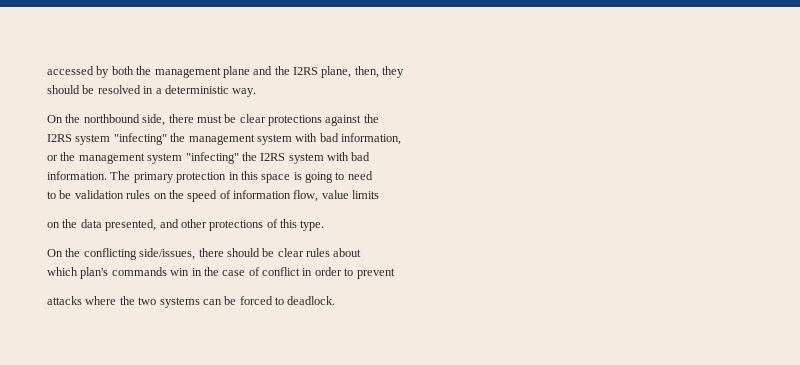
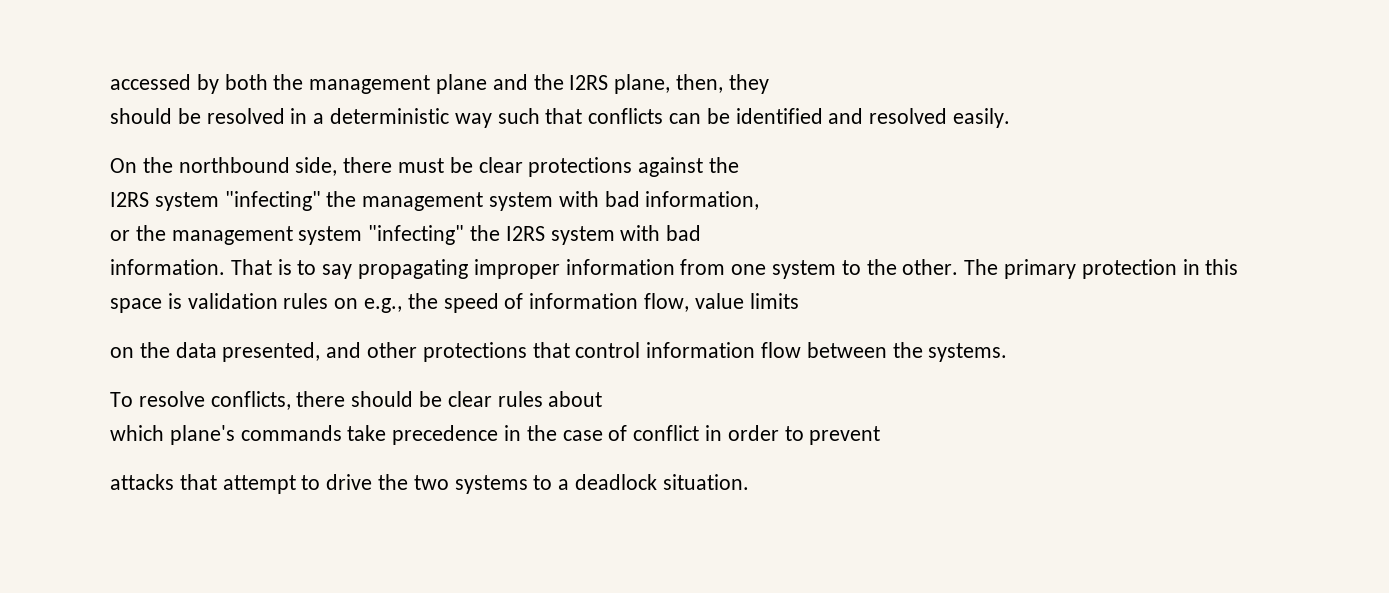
- should be resolved in a deterministic way.
+ should be resolved in a deterministic way such that conflicts can be identified and resolved easily.
+ That is to say propagating improper information from one system to the other.
- The primary protection in this space is going to need
- to be validation rules on the speed of information flow, value limits
+ The primary protection in this space is validation rules on e.g., the speed of information flow, value limits
- on the data presented, and other protections of this type.
- On the conflicting side/issues, there should be clear rules about
+ on the data presented, and other protections that control information flow between the systems.
+ To resolve conflicts, there should be clear rules about
- which plan's commands win in the case of conflict in order to prevent
+ which plane's commands take precedence in the case of conflict in order to prevent
- attacks where the two systems can be forced to deadlock.
+ attacks that attempt to drive the two systems to a deadlock situation.

